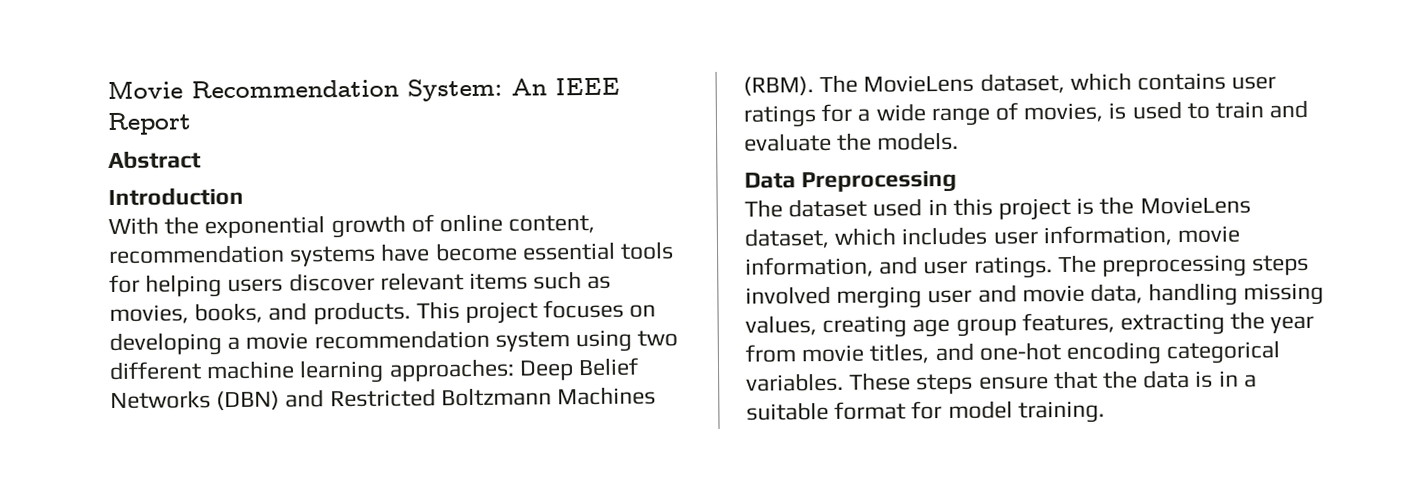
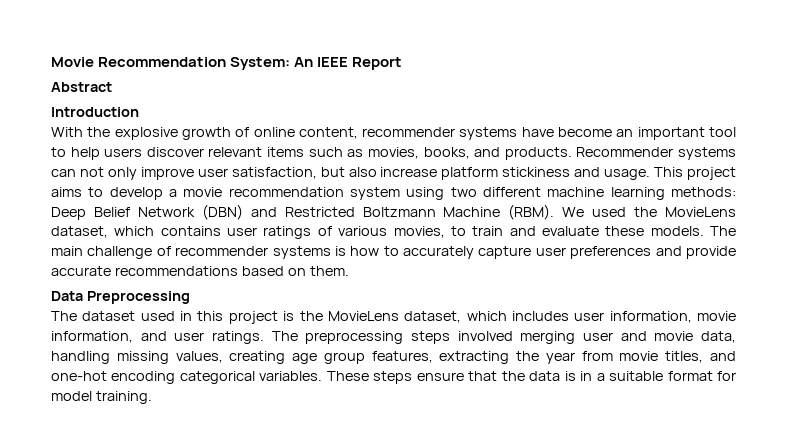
- With the exponential growth of online content, recommendation systems have become essential tools for helping users discover relevant items such as movies, books, and products.
+ With the explosive growth of online content, recommender systems have become an important tool to help users discover relevant items such as movies, books, and products.
- This project focuses on developing a movie recommendation system using two different machine learning approaches: Deep Belief Networks (DBN) and Restricted Boltzmann Machines (RBM). The MovieLens dataset, which contains user ratings for a wide range of movies, is used to train and evaluate the models.
+ Recommender systems can not only improve user satisfaction, but also increase platform stickiness and usage. This project aims to develop a movie recommendation system using two different machine learning methods: Deep Belief Network (DBN) and Restricted Boltzmann Machine (RBM). We used the MovieLens dataset, which contains user ratings of various movies, to train and evaluate these models. The main challenge of recommender systems is how to accurately capture user preferences and provide accurate recommendations based on them.

